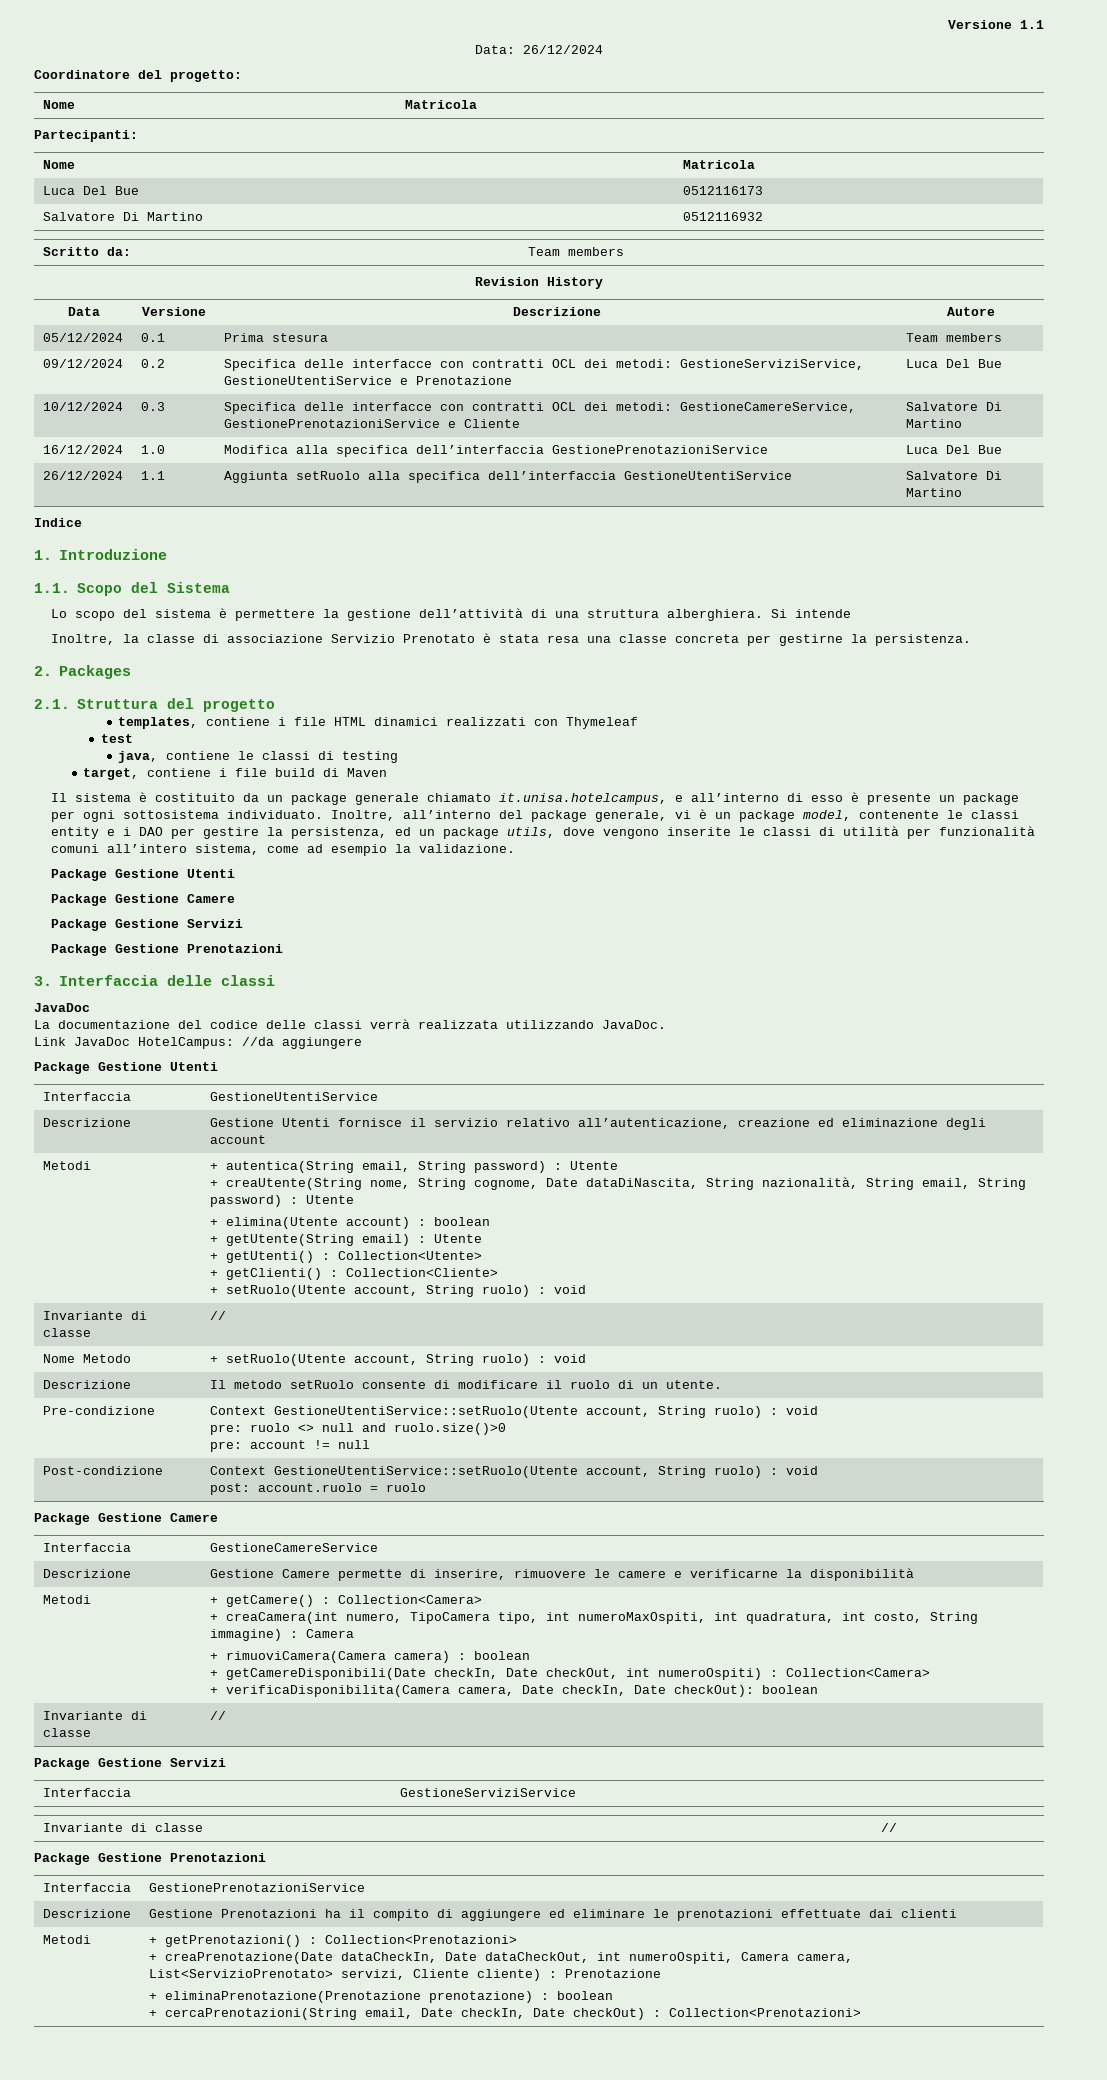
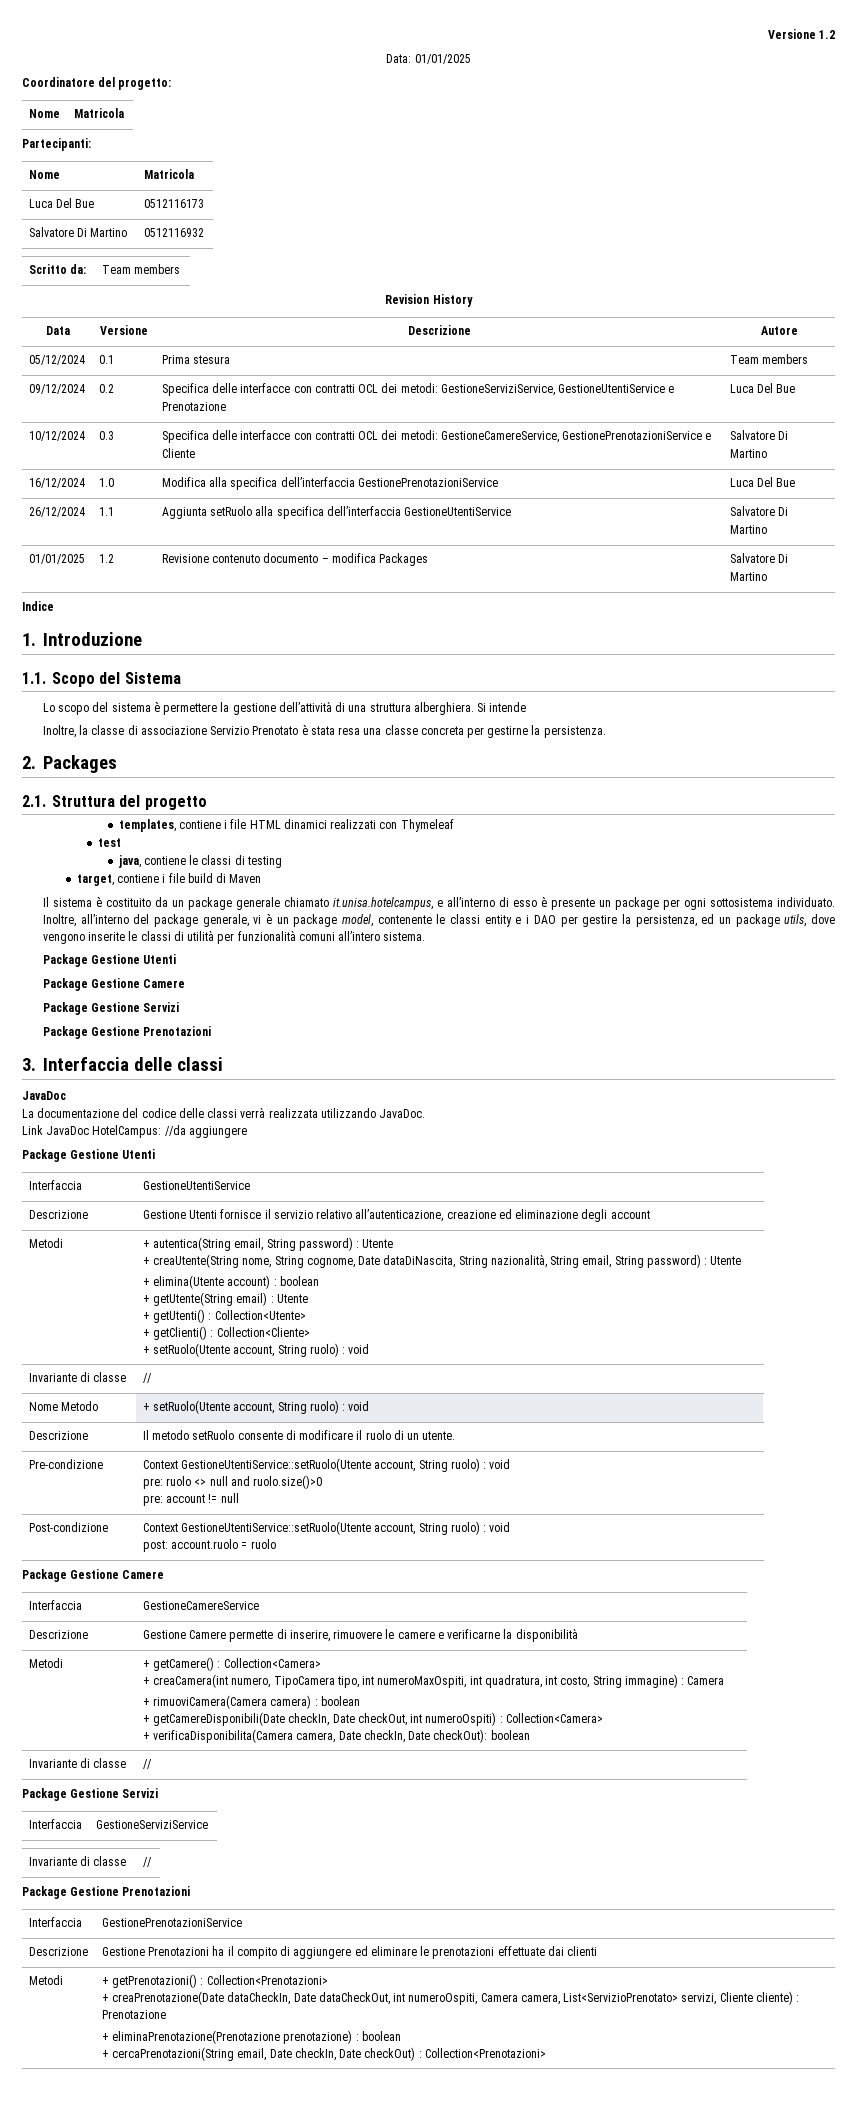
- Versione 1.1
+ Versione 1.2
- Data: 26/12/2024
+ Data: 01/01/2025
+ 01/01/2025 | 1.2 | Revisione contenuto documento – modifica Packages | Salvatore Di Martino
- Inoltre, all’interno del package generale, vi è un package model, contenente le classi entity e i DAO per gestire la persistenza, ed un package utils, dove vengono inserite le classi di utilità per funzionalità comuni all’intero sistema, come ad esempio la validazione.
+ Inoltre, all’interno del package generale, vi è un package model, contenente le classi entity e i DAO per gestire la persistenza, ed un package utils, dove vengono inserite le classi di utilità per funzionalità comuni all’intero sistema.

